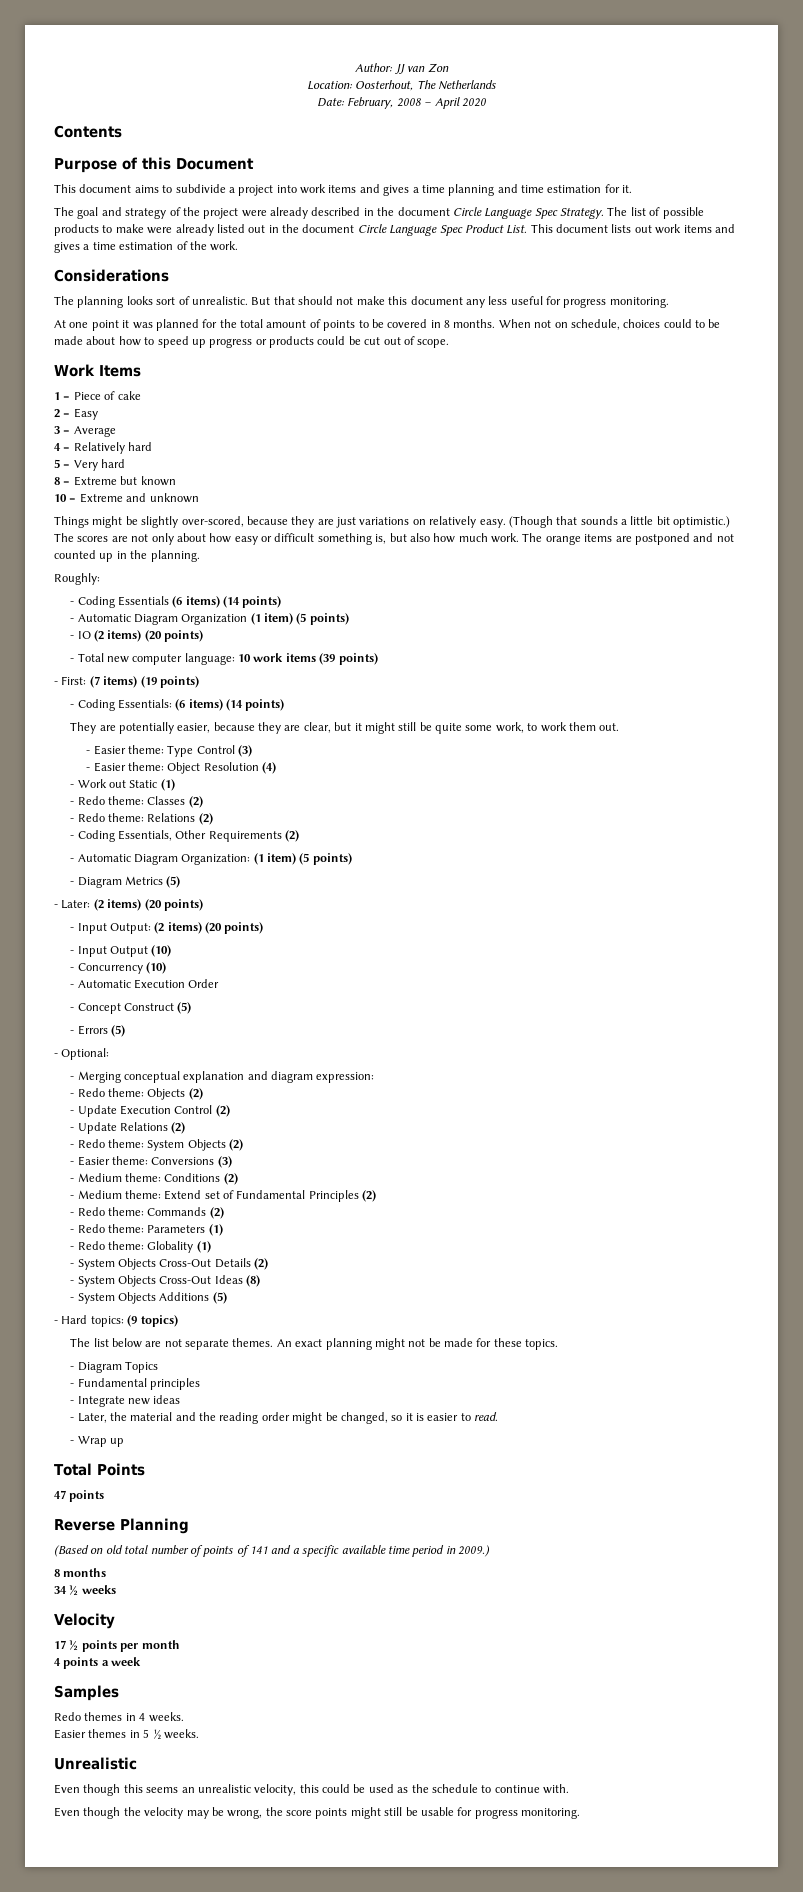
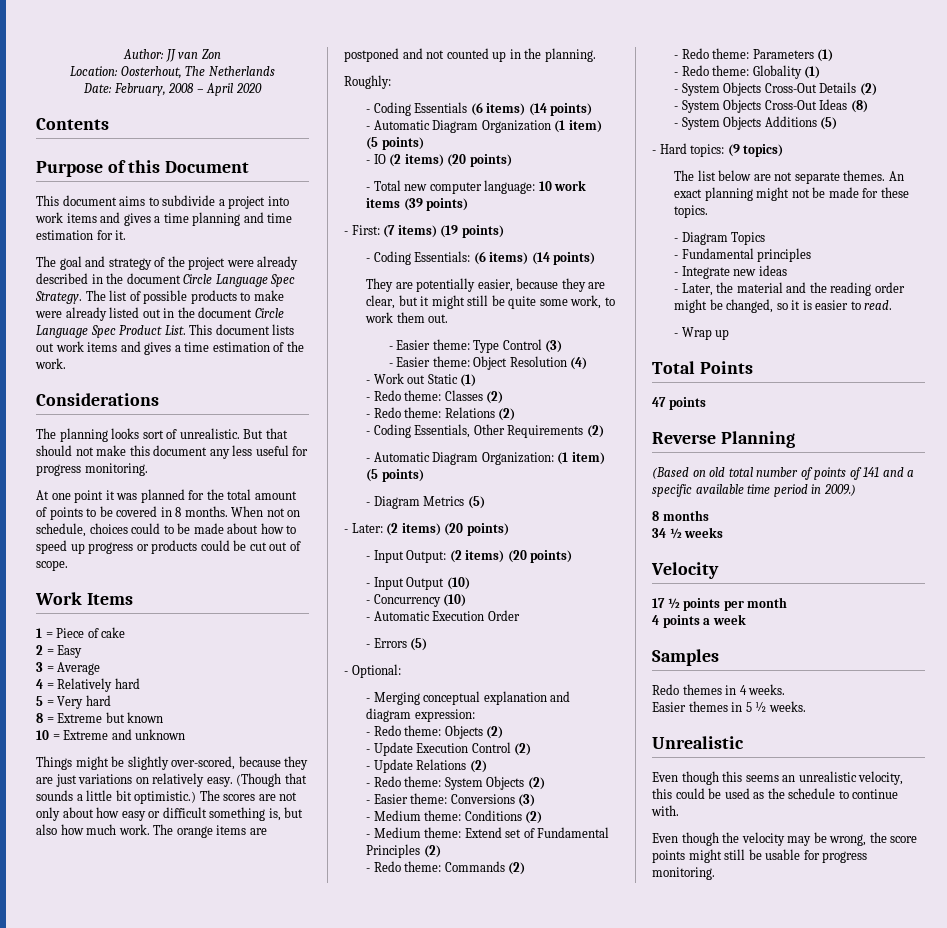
- - Concept Construct (5)

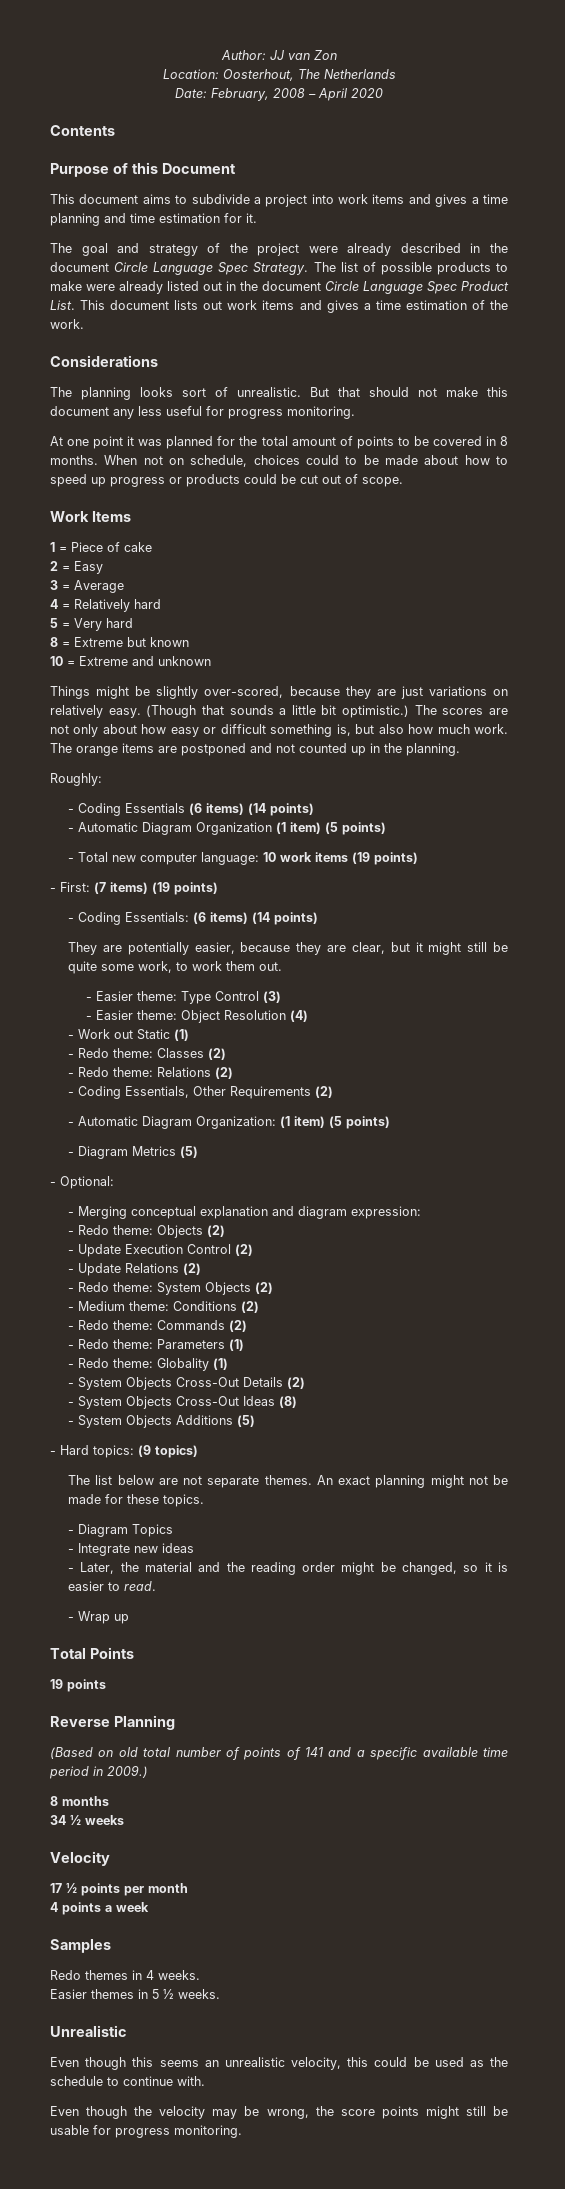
- - IO (2 items) (20 points)
- - Total new computer language: 10 work items (39 points)
+ - Total new computer language: 10 work items (19 points)
- - Later: (2 items) (20 points)
- - Input Output: (2 items) (20 points)
- - Input Output (10)
- - Concurrency (10)
- - Automatic Execution Order
- - Errors (5)
- - Easier theme: Conversions (3)
- - Medium theme: Extend set of Fundamental Principles (2)
- - Fundamental principles
- 47 points
+ 19 points

